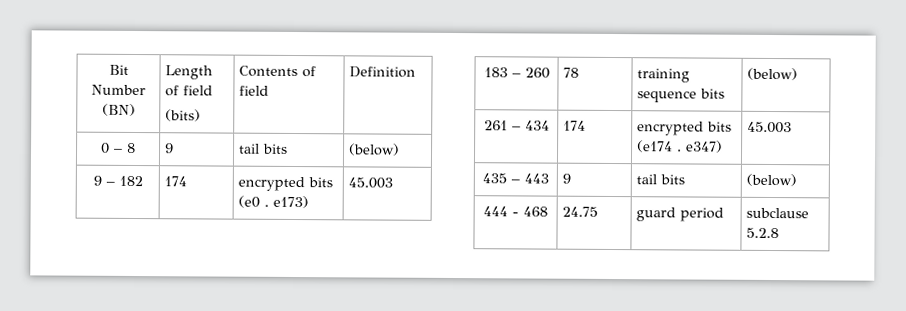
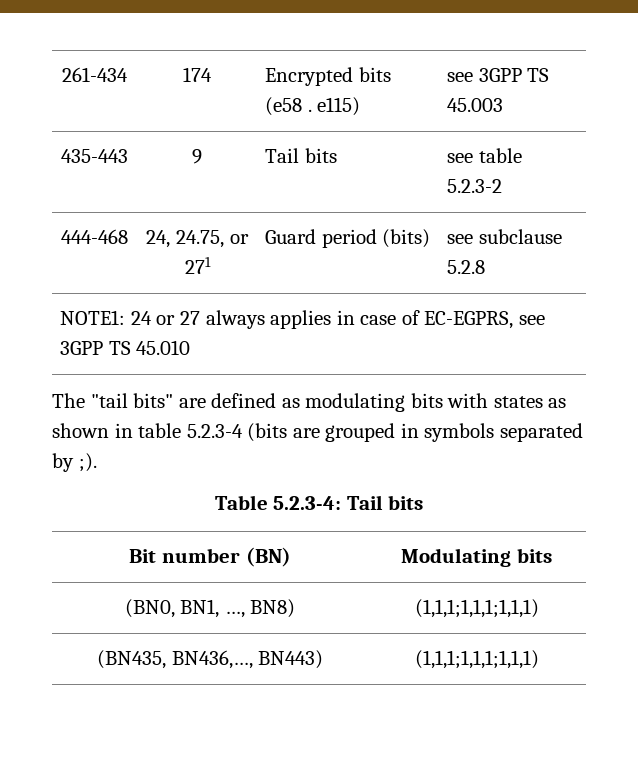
- Bit Number (BN) | Length of field
- (bits) | Contents of field | Definition
- 0 – 8 | 9 | tail bits | (below)
- 9 – 182 | 174 | encrypted bits (e0 . e173) | 45.003
- 183 – 260 | 78 | training sequence bits | (below)
- 261 – 434 | 174 | encrypted bits (e174 . e347) | 45.003
- 435 – 443 | 9 | tail bits | (below)
- 444 - 468 | 24.75 | guard period | subclause 5.2.8
+ 261-434 | 174 | Encrypted bits (e58 . e115) | see 3GPP TS 45.003
+ 435-443 | 9 | Tail bits | see table 5.2.3-2
+ 444-468 | 24, 24.75, or 271 | Guard period (bits) | see subclause 5.2.8
+ NOTE1: 24 or 27 always applies in case of EC-EGPRS, see 3GPP TS 45.010
+ The "tail bits" are defined as modulating bits with states as shown in table 5.2.3-4 (bits are grouped in symbols separated by ;).
+ Table 5.2.3-4: Tail bits
+ Bit number (BN) | Modulating bits
+ (BN0, BN1, …, BN8) | (1,1,1;1,1,1;1,1,1)
+ (BN435, BN436,…, BN443) | (1,1,1;1,1,1;1,1,1)

